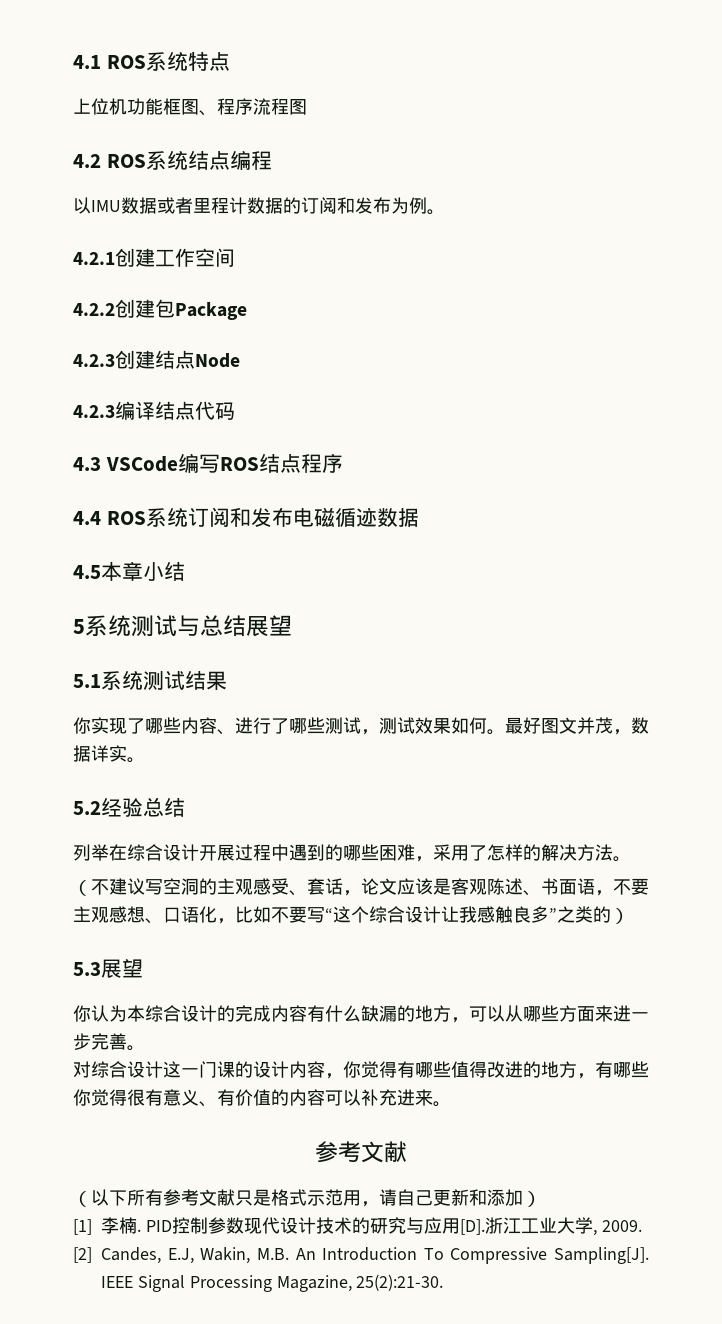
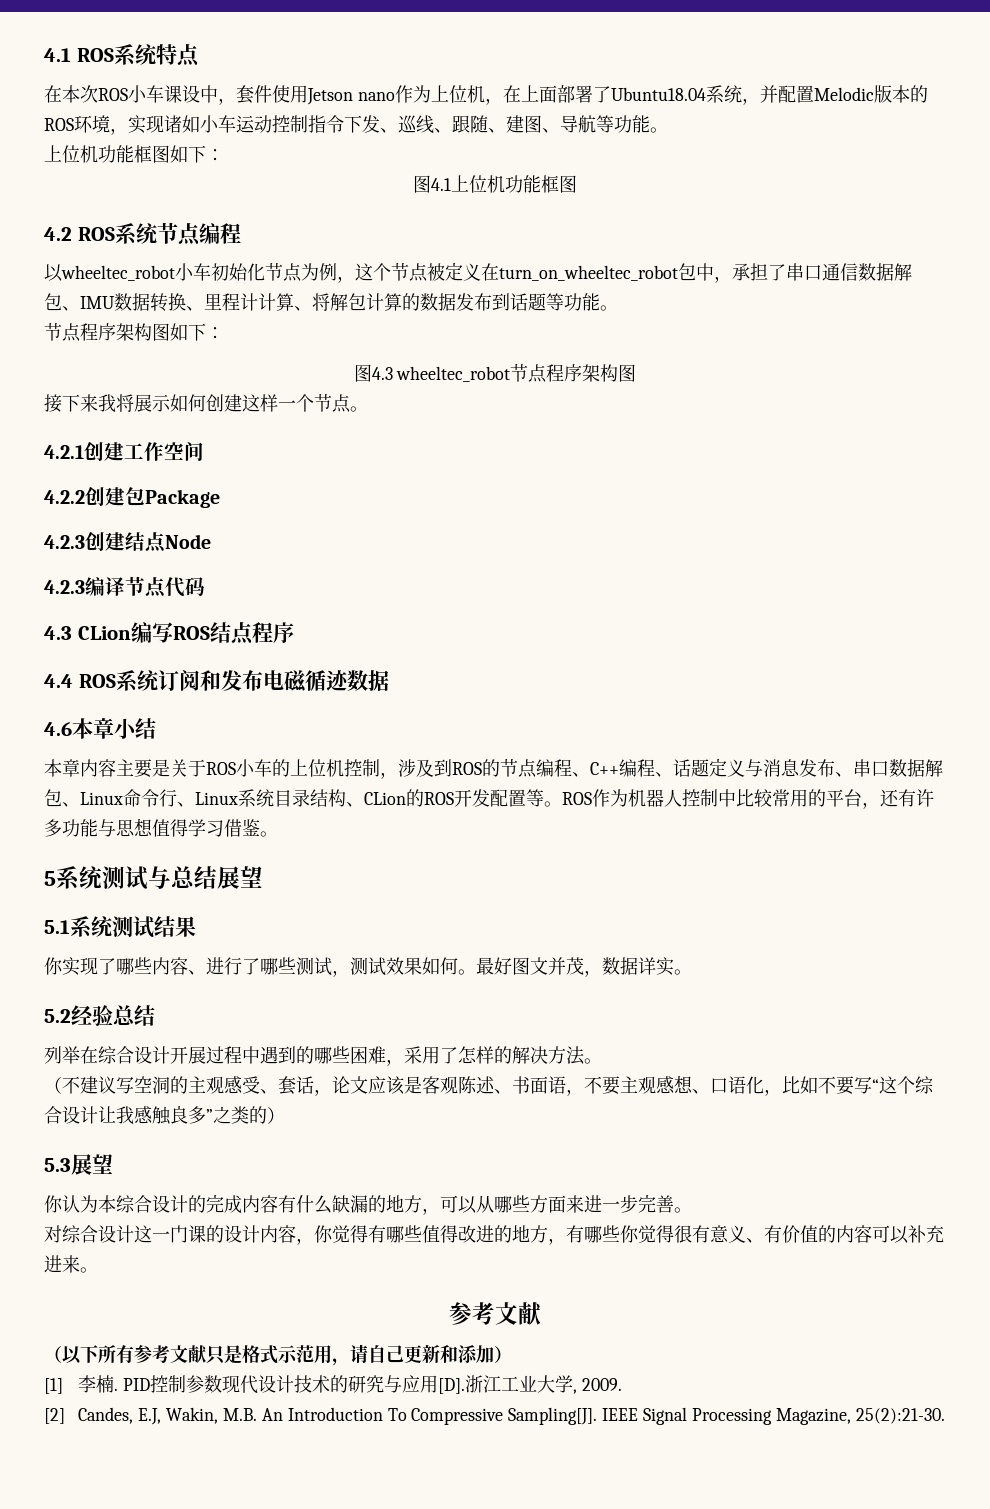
- 上位机功能框图、程序流程图
+ 在本次ROS小车课设中，套件使用Jetson nano作为上位机，在上面部署了Ubuntu18.04系统，并配置Melodic版本的ROS环境，实现诸如小车运动控制指令下发、巡线、跟随、建图、导航等功能。
+ 上位机功能框图如下：
+ 图4.1上位机功能框图
- 4.2 ROS系统结点编程
+ 4.2 ROS系统节点编程
- 以IMU数据或者里程计数据的订阅和发布为例。
+ 以wheeltec_robot小车初始化节点为例，这个节点被定义在turn_on_wheeltec_robot包中，承担了串口通信数据解包、IMU数据转换、里程计计算、将解包计算的数据发布到话题等功能。
+ 节点程序架构图如下：
+ 图4.3 wheeltec_robot节点程序架构图
+ 接下来我将展示如何创建这样一个节点。
- 4.2.3编译结点代码
+ 4.2.3编译节点代码
- 4.3 VSCode编写ROS结点程序
+ 4.3 CLion编写ROS结点程序
- 4.5本章小结
+ 4.6本章小结
+ 本章内容主要是关于ROS小车的上位机控制，涉及到ROS的节点编程、C++编程、话题定义与消息发布、串口数据解包、Linux命令行、Linux系统目录结构、CLion的ROS开发配置等。ROS作为机器人控制中比较常用的平台，还有许多功能与思想值得学习借鉴。

